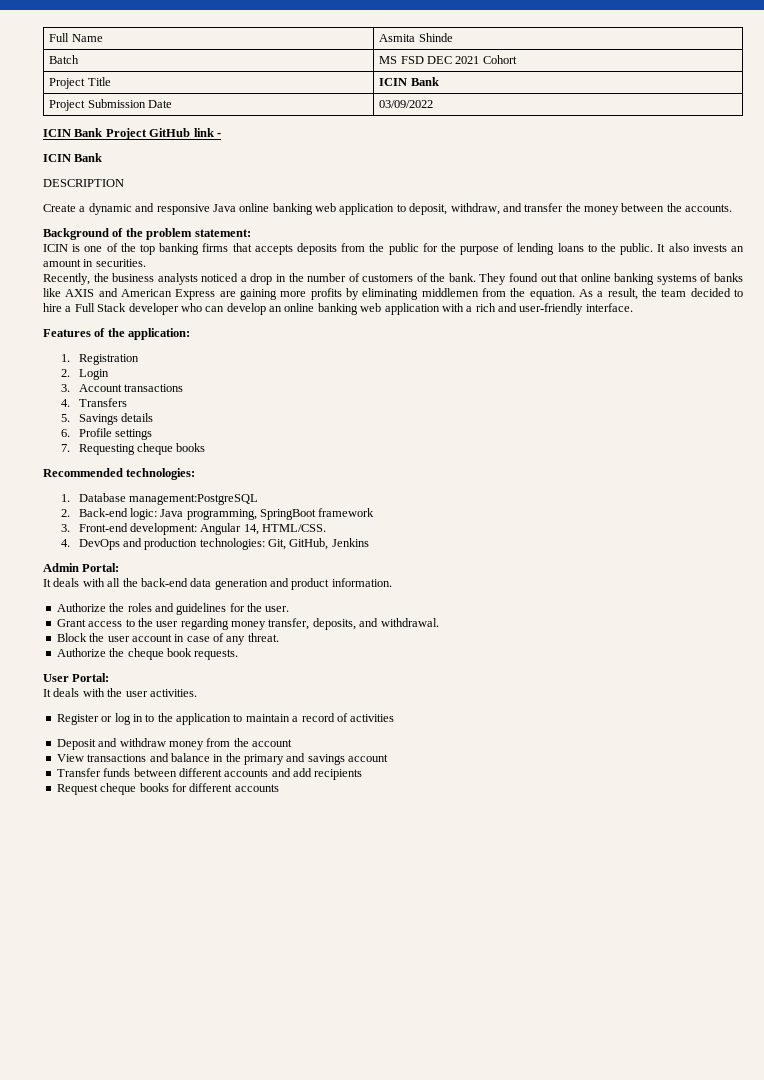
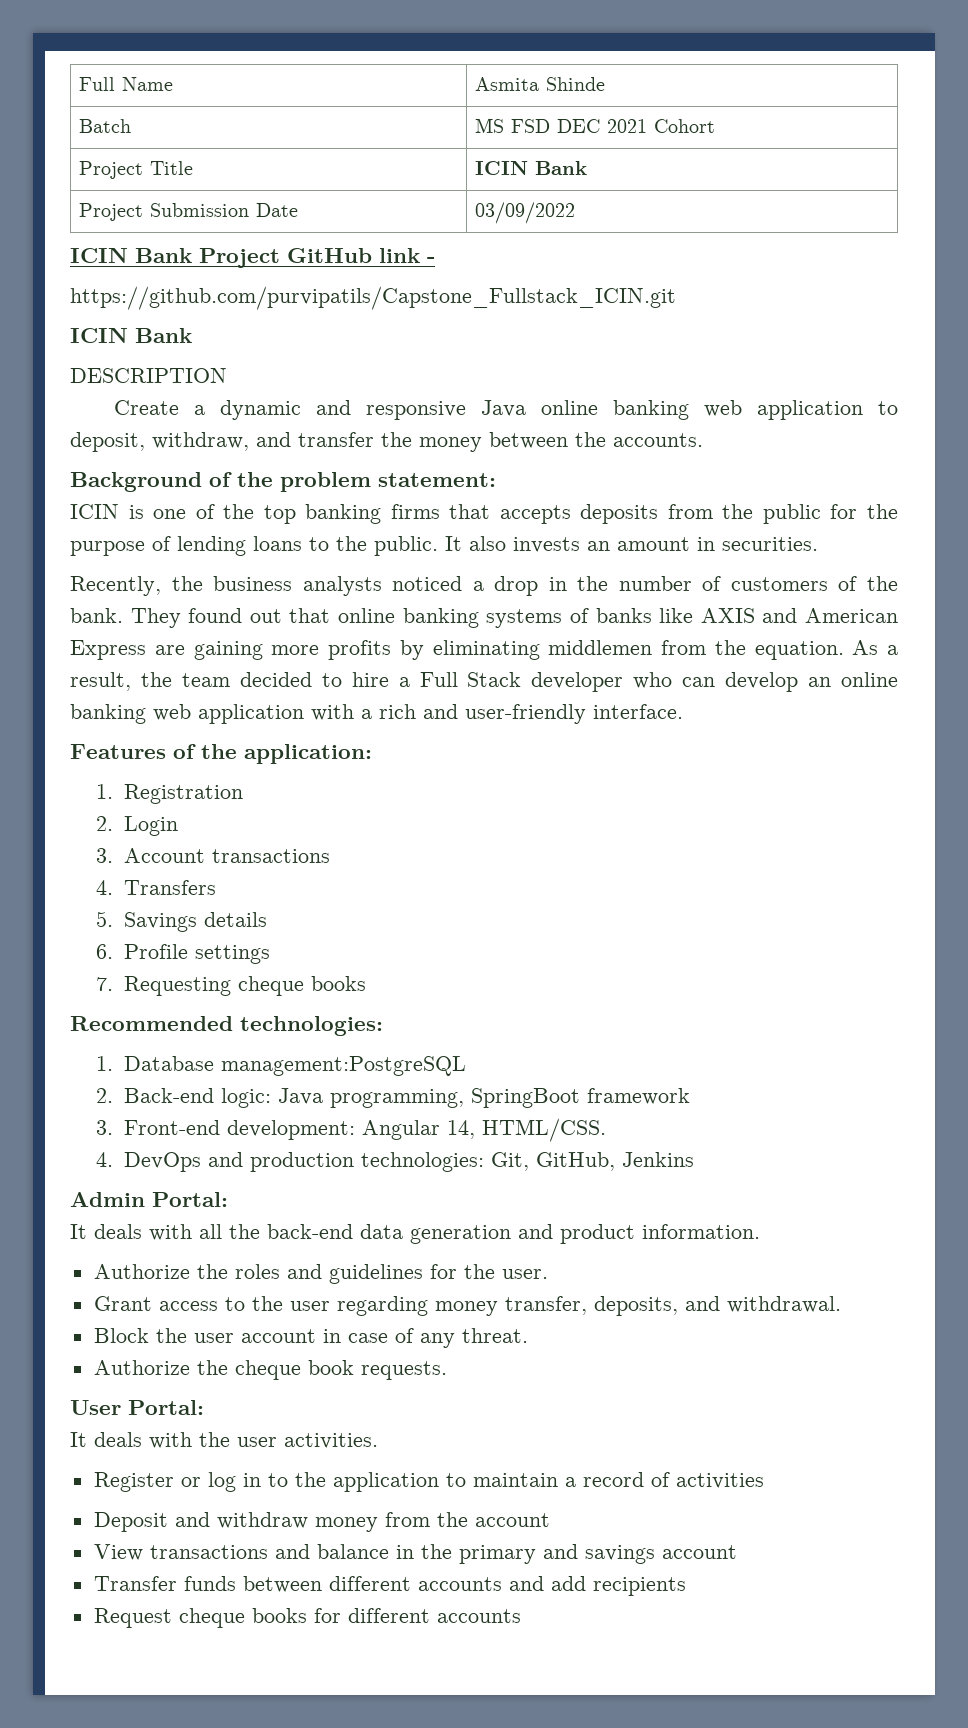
+ https://github.com/purvipatils/Capstone_Fullstack_ICIN.git

